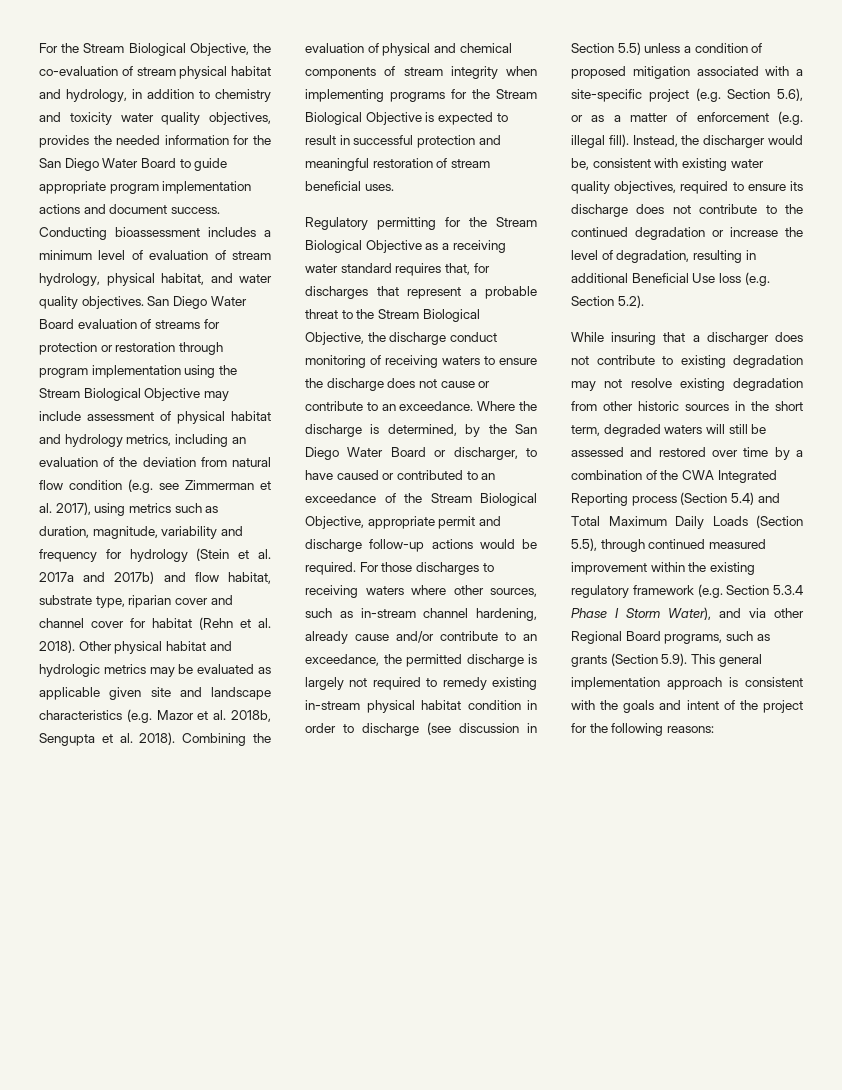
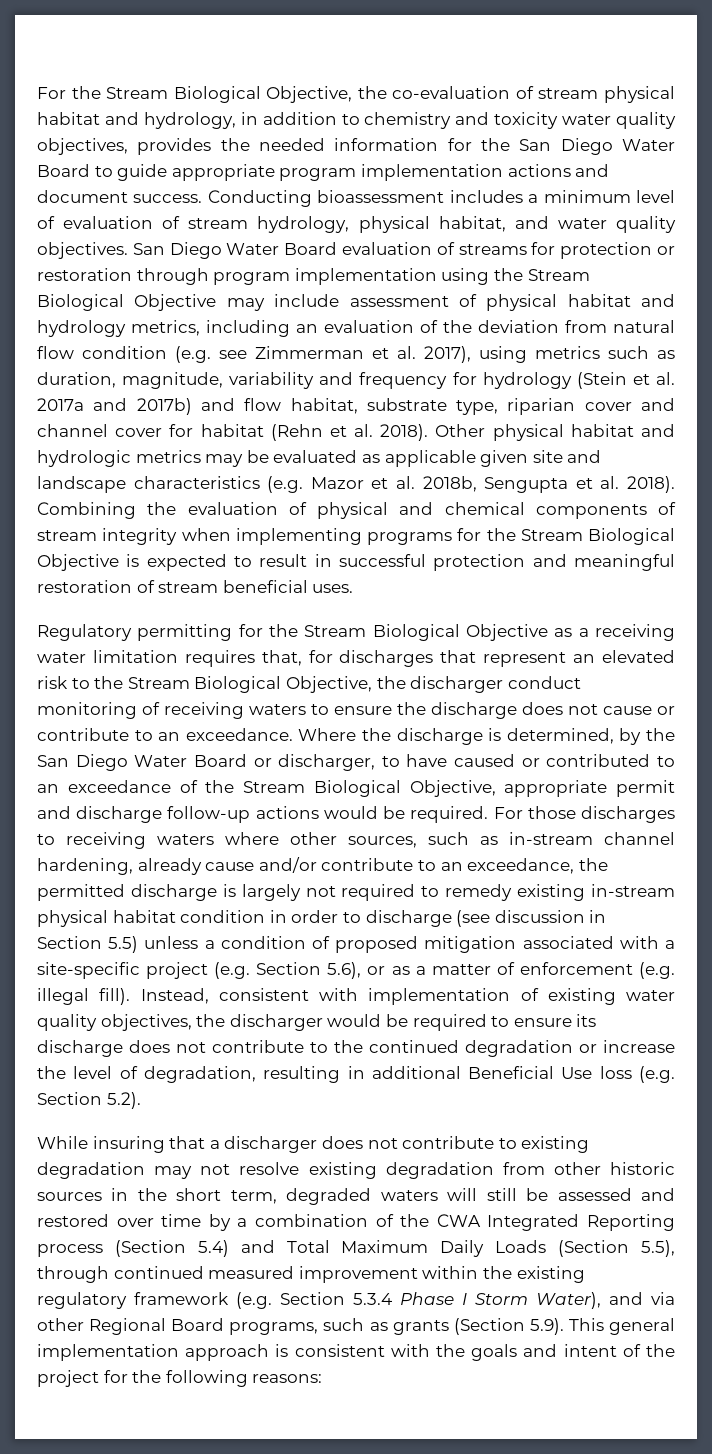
- Regulatory permitting for the Stream Biological Objective as a receiving water standard requires that, for discharges that represent a probable threat to the Stream Biological Objective, the discharge conduct monitoring of receiving waters to ensure the discharge does not cause or contribute to an exceedance.
+ Regulatory permitting for the Stream Biological Objective as a receiving water limitation requires that, for discharges that represent an elevated risk to the Stream Biological Objective, the discharger conduct monitoring of receiving waters to ensure the discharge does not cause or contribute to an exceedance.
- Instead, the discharger would be, consistent with existing water quality objectives, required to ensure its discharge does not contribute to the continued degradation or increase the level of degradation, resulting in additional Beneficial Use loss (e.g. Section 5.2).
+ Instead, consistent with implementation of existing water quality objectives, the discharger would be required to ensure its discharge does not contribute to the continued degradation or increase the level of degradation, resulting in additional Beneficial Use loss (e.g. Section 5.2).

